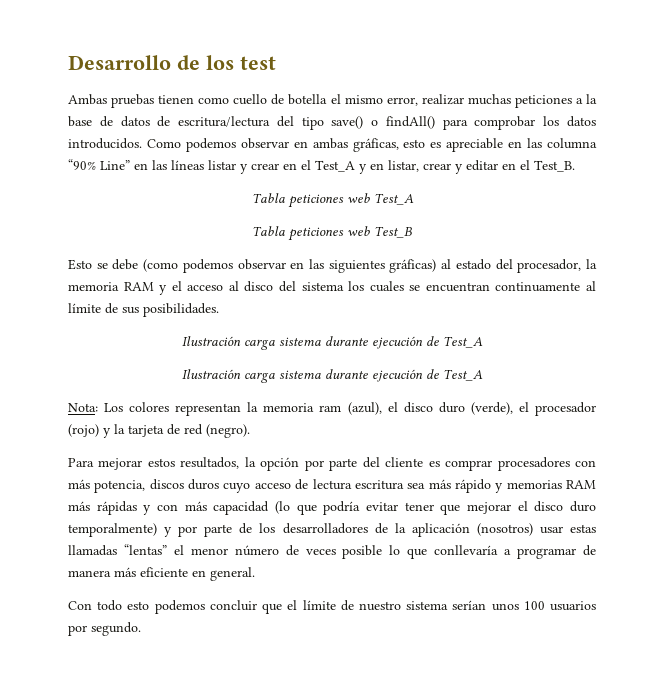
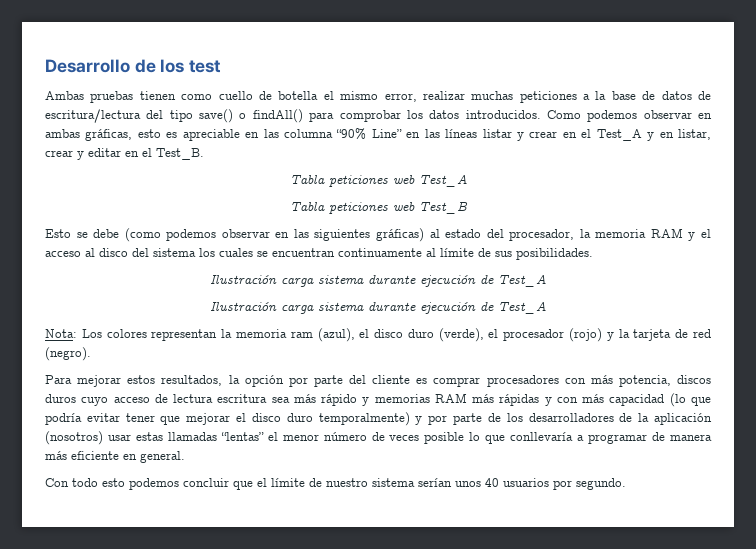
- Con todo esto podemos concluir que el límite de nuestro sistema serían unos 100 usuarios por segundo.
+ Con todo esto podemos concluir que el límite de nuestro sistema serían unos 40 usuarios por segundo.

